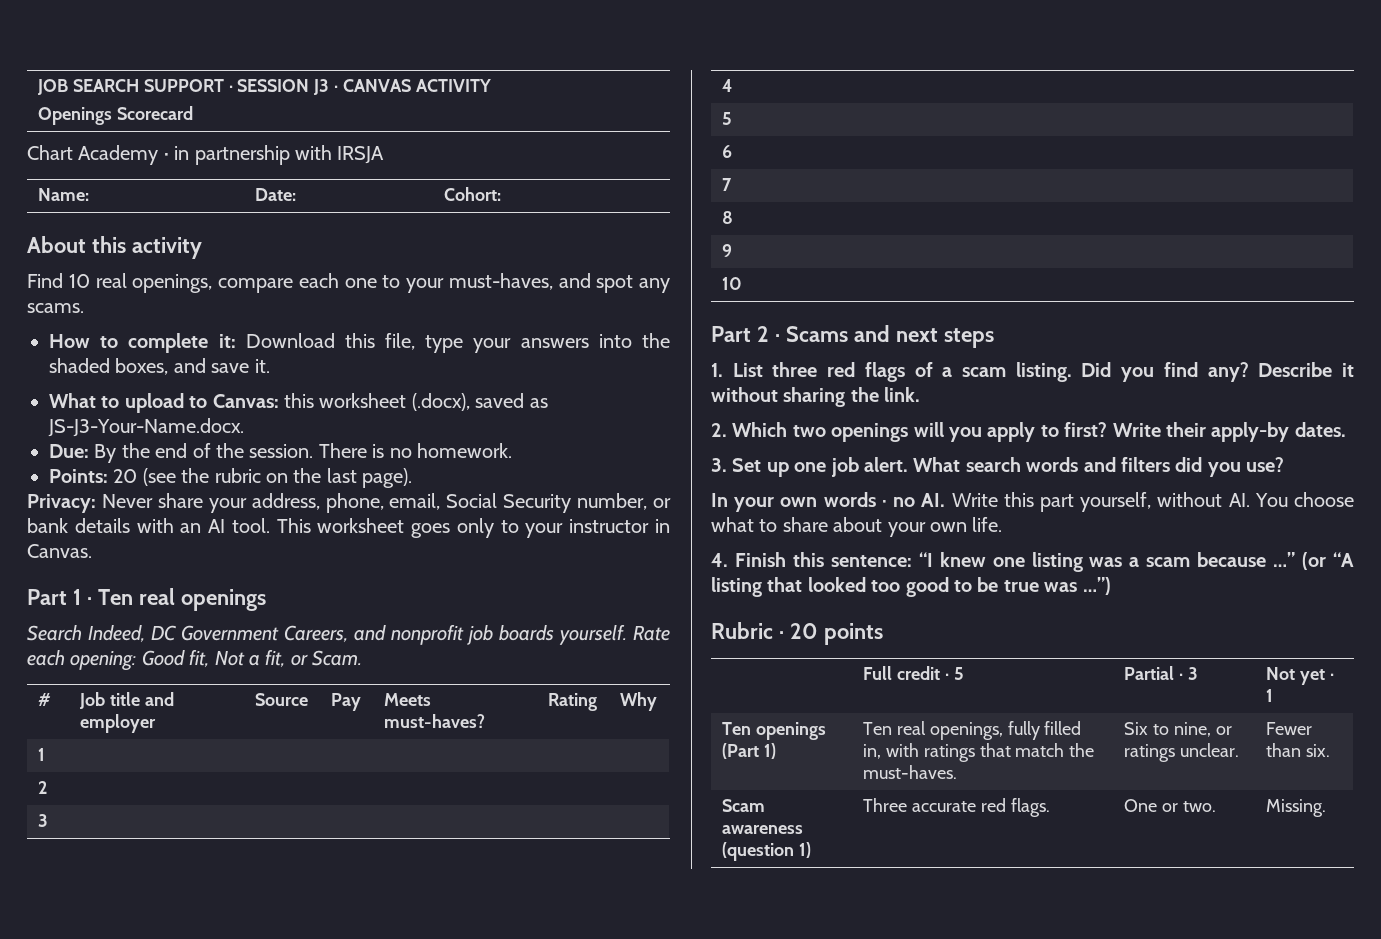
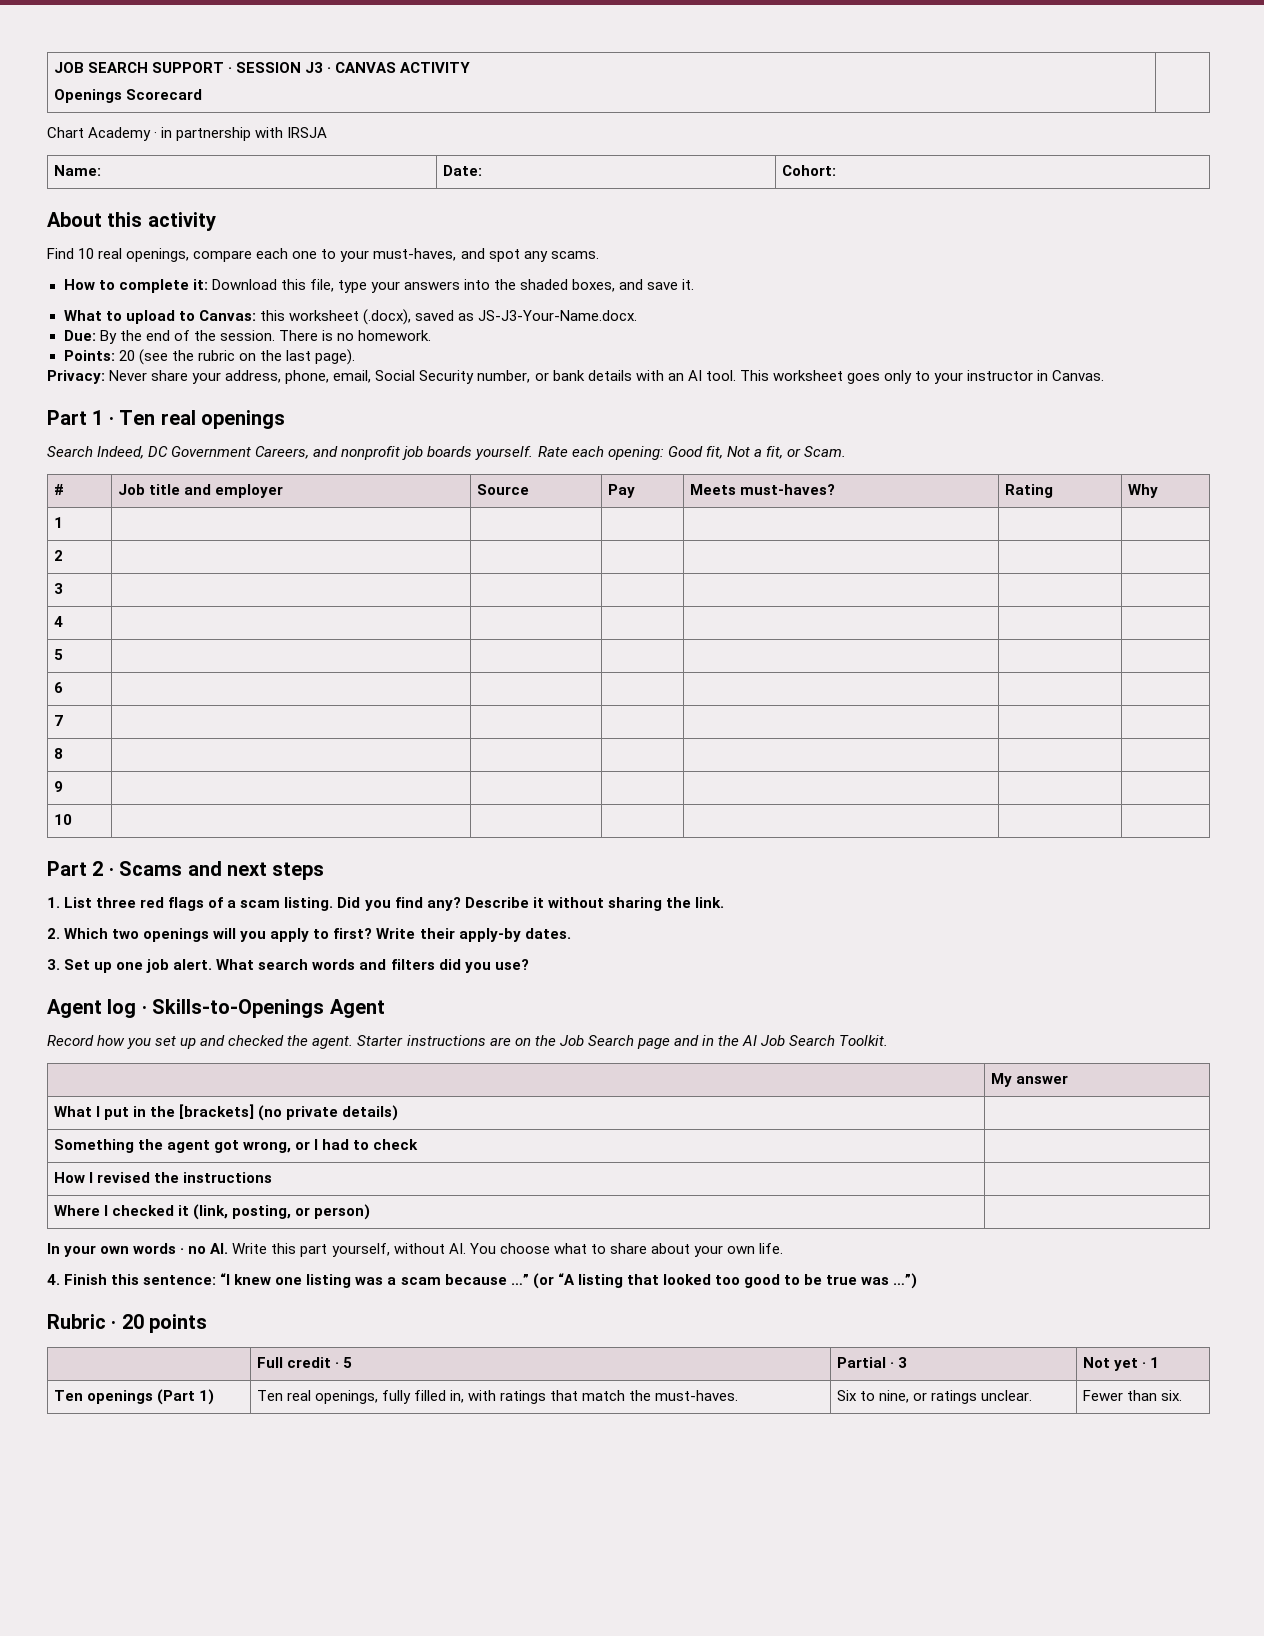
+ Agent log · Skills-to-Openings Agent
+ Record how you set up and checked the agent. Starter instructions are on the Job Search page and in the AI Job Search Toolkit.
+ | My answer
+ What I put in the [brackets] (no private details) |
+ Something the agent got wrong, or I had to check |
+ How I revised the instructions |
+ Where I checked it (link, posting, or person) |
- Scam awareness (question 1) | Three accurate red flags. | One or two. | Missing.

